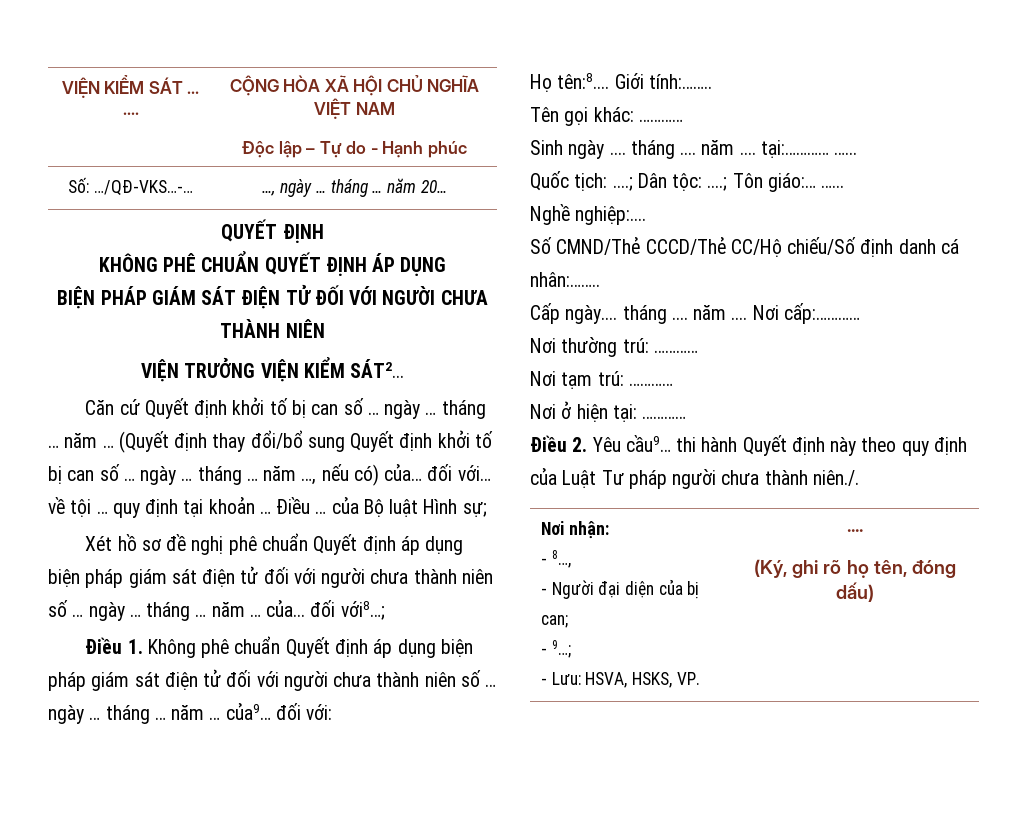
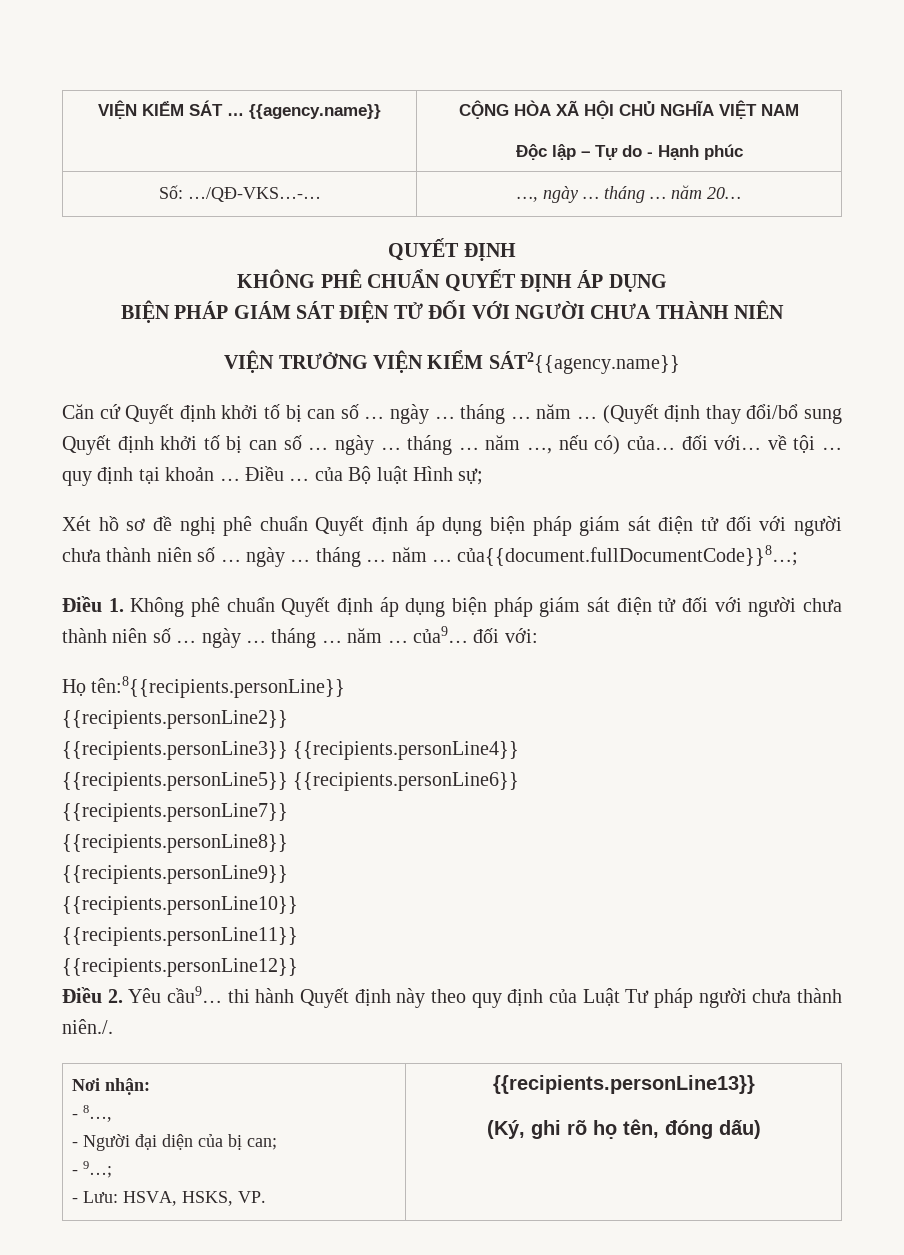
- VIỆN KIỂM SÁT … .... | CỘNG HÒA XÃ HỘI CHỦ NGHĨA VIỆT NAM
+ VIỆN KIỂM SÁT … {{agency.name}} | CỘNG HÒA XÃ HỘI CHỦ NGHĨA VIỆT NAM
- VIỆN TRƯỞNG VIỆN KIỂM SÁT2...
+ VIỆN TRƯỞNG VIỆN KIỂM SÁT2{{agency.name}}
- Xét hồ sơ đề nghị phê chuẩn Quyết định áp dụng biện pháp giám sát điện tử đối với người chưa thành niên số … ngày … tháng … năm … của... đối với8…;
+ Xét hồ sơ đề nghị phê chuẩn Quyết định áp dụng biện pháp giám sát điện tử đối với người chưa thành niên số … ngày … tháng … năm … của{{document.fullDocumentCode}}8…;
- Họ tên:8.... Giới tính:……..
- Tên gọi khác: …………
- Sinh ngày .... tháng .... năm .... tại:………… …...
- Quốc tịch: ....; Dân tộc: ....; Tôn giáo:… …...
- Nghề nghiệp:....
- Số CMND/Thẻ CCCD/Thẻ CC/Hộ chiếu/Số định danh cá nhân:……..
- Cấp ngày.... tháng .... năm .... Nơi cấp:…………
- Nơi thường trú: …………
- Nơi tạm trú: …………
- Nơi ở hiện tại: …………
+ Họ tên:8{{recipients.personLine}}
+ {{recipients.personLine2}}
+ {{recipients.personLine3}} {{recipients.personLine4}}
+ {{recipients.personLine5}} {{recipients.personLine6}}
+ {{recipients.personLine7}}
+ {{recipients.personLine8}}
+ {{recipients.personLine9}}
+ {{recipients.personLine10}}
+ {{recipients.personLine11}}
+ {{recipients.personLine12}}
  Nơi nhận:
  - 8…,
  - Người đại diện của bị can;
  - 9…;
- - Lưu: HSVA, HSKS, VP. | ....
+ - Lưu: HSVA, HSKS, VP. | {{recipients.personLine13}}

